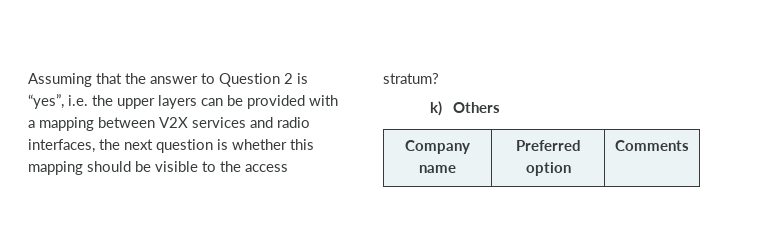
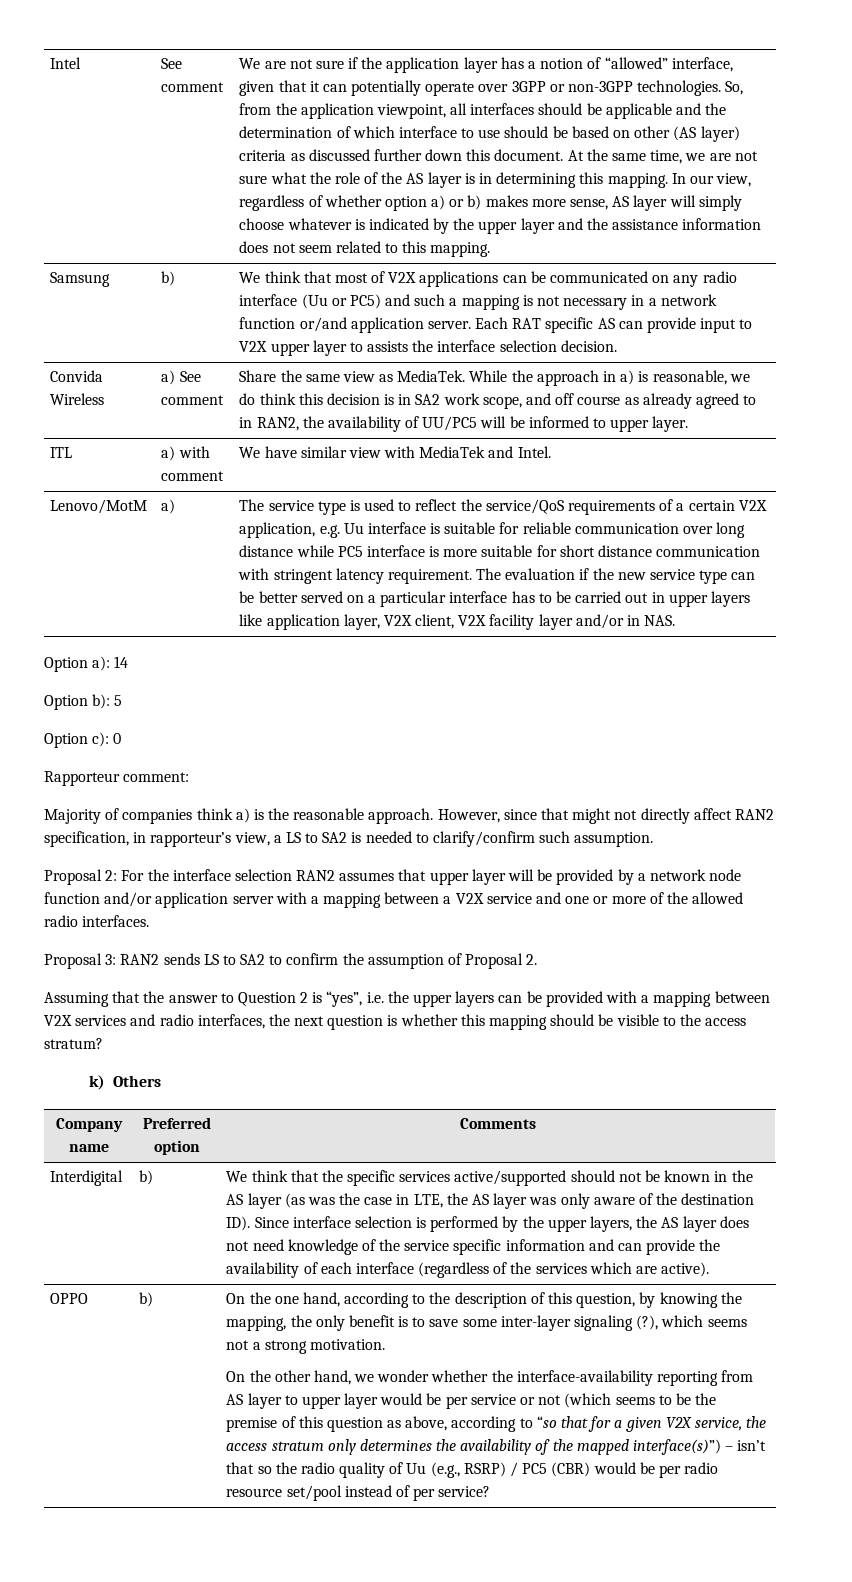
+ Intel | See comment | We are not sure if the application layer has a notion of “allowed” interface, given that it can potentially operate over 3GPP or non-3GPP technologies. So, from the application viewpoint, all interfaces should be applicable and the determination of which interface to use should be based on other (AS layer) criteria as discussed further down this document. At the same time, we are not sure what the role of the AS layer is in determining this mapping. In our view, regardless of whether option a) or b) makes more sense, AS layer will simply choose whatever is indicated by the upper layer and the assistance information does not seem related to this mapping.
+ Samsung | b) | We think that most of V2X applications can be communicated on any radio interface (Uu or PC5) and such a mapping is not necessary in a network function or/and application server. Each RAT specific AS can provide input to V2X upper layer to assists the interface selection decision.
+ Convida Wireless | a) See comment | Share the same view as MediaTek. While the approach in a) is reasonable, we do think this decision is in SA2 work scope, and off course as already agreed to in RAN2, the availability of UU/PC5 will be informed to upper layer.
+ ITL | a) with comment | We have similar view with MediaTek and Intel.
+ Lenovo/MotM | a) | The service type is used to reflect the service/QoS requirements of a certain V2X application, e.g. Uu interface is suitable for reliable communication over long distance while PC5 interface is more suitable for short distance communication with stringent latency requirement. The evaluation if the new service type can be better served on a particular interface has to be carried out in upper layers like application layer, V2X client, V2X facility layer and/or in NAS.
+ Option a): 14
+ Option b): 5
+ Option c): 0
+ Rapporteur comment:
+ Majority of companies think a) is the reasonable approach. However, since that might not directly affect RAN2 specification, in rapporteur’s view, a LS to SA2 is needed to clarify/confirm such assumption.
+ Proposal 2: For the interface selection RAN2 assumes that upper layer will be provided by a network node function and/or application server with a mapping between a V2X service and one or more of the allowed radio interfaces.
+ Proposal 3: RAN2 sends LS to SA2 to confirm the assumption of Proposal 2.
+ Interdigital | b) | We think that the specific services active/supported should not be known in the AS layer (as was the case in LTE, the AS layer was only aware of the destination ID). Since interface selection is performed by the upper layers, the AS layer does not need knowledge of the service specific information and can provide the availability of each interface (regardless of the services which are active).
+ OPPO | b) | On the one hand, according to the description of this question, by knowing the mapping, the only benefit is to save some inter-layer signaling (?), which seems not a strong motivation.
+ On the other hand, we wonder whether the interface-availability reporting from AS layer to upper layer would be per service or not (which seems to be the premise of this question as above, according to “so that for a given V2X service, the access stratum only determines the availability of the mapped interface(s)”) – isn’t that so the radio quality of Uu (e.g., RSRP) / PC5 (CBR) would be per radio resource set/pool instead of per service?

